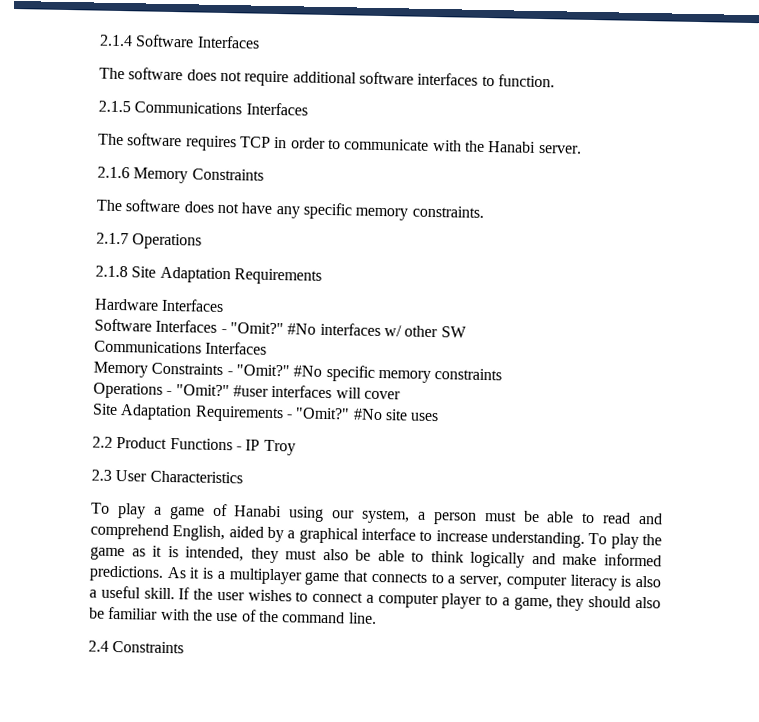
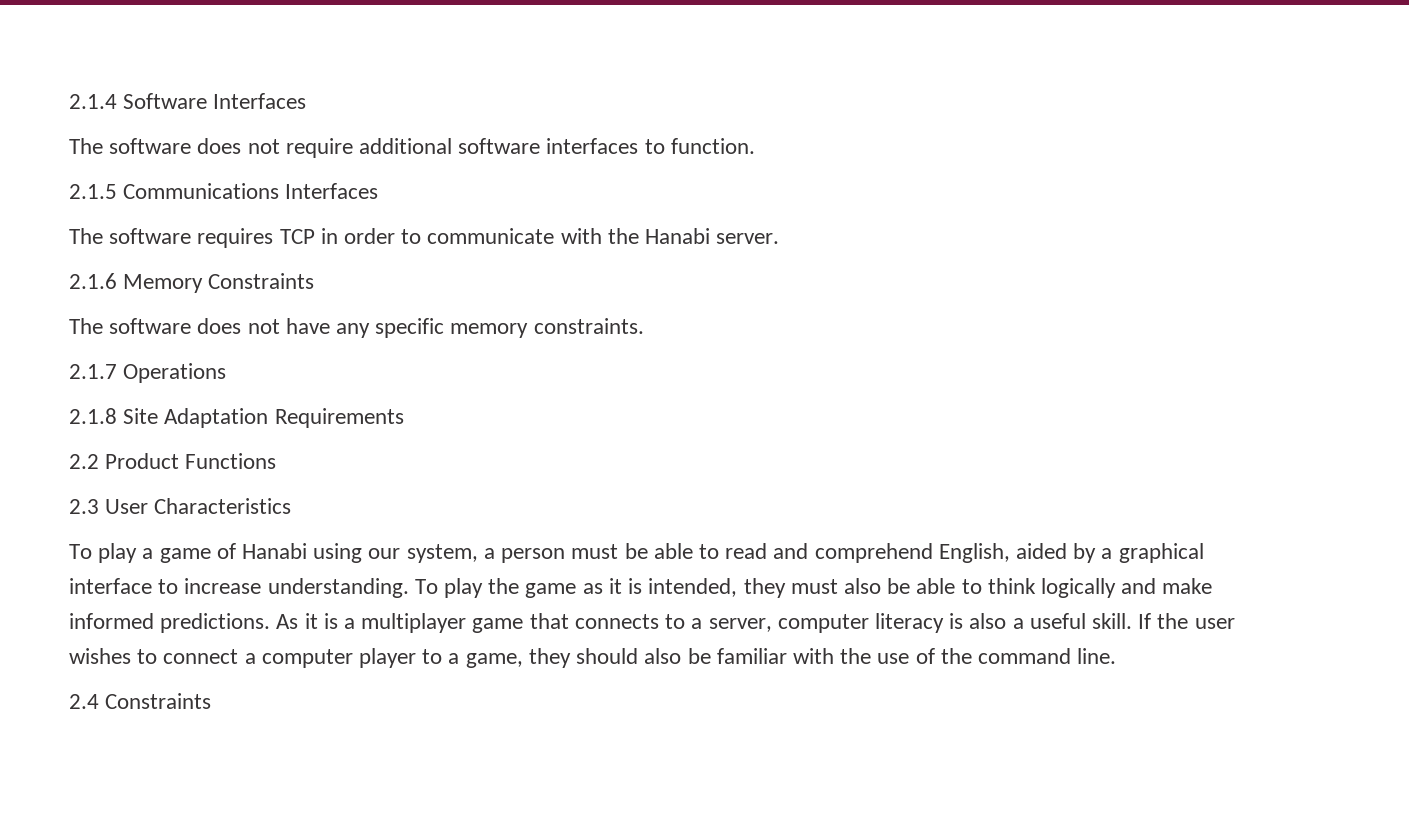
- Hardware Interfaces
- Software Interfaces - "Omit?" #No interfaces w/ other SW
- Communications Interfaces
- Memory Constraints - "Omit?" #No specific memory constraints
- Operations - "Omit?" #user interfaces will cover
- Site Adaptation Requirements - "Omit?" #No site uses
- 2.2 Product Functions - IP Troy
+ 2.2 Product Functions

